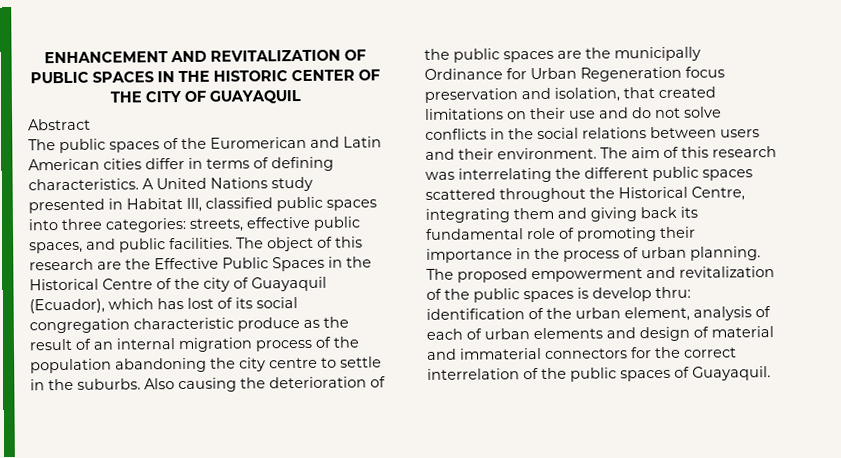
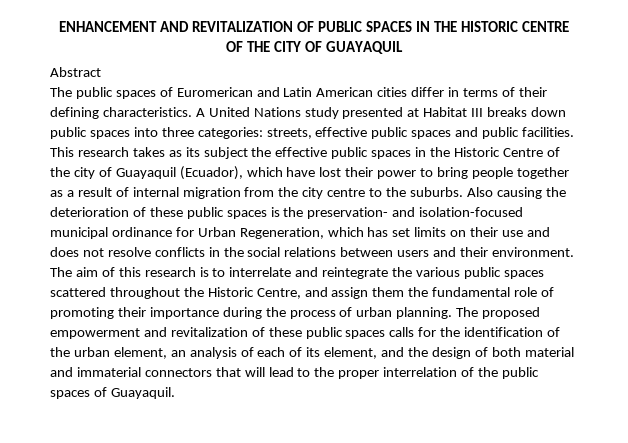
- ENHANCEMENT AND REVITALIZATION OF PUBLIC SPACES IN THE HISTORIC CENTER OF THE CITY OF GUAYAQUIL
+ ENHANCEMENT AND REVITALIZATION OF PUBLIC SPACES IN THE HISTORIC CENTRE OF THE CITY OF GUAYAQUIL
- The public spaces of the Euromerican and Latin American cities differ in terms of defining characteristics.
+ The public spaces of Euromerican and Latin American cities differ in terms of their defining characteristics.
- A United Nations study presented in Habitat III, classified public spaces into three categories: streets, effective public spaces, and public facilities.
+ A United Nations study presented at Habitat III breaks down public spaces into three categories: streets, effective public spaces and public facilities.
- The object of this research are the Effective Public Spaces in the Historical Centre of the city of Guayaquil (Ecuador), which has lost of its social congregation characteristic produce as the result of an internal migration process of the population abandoning the city centre to settle in the suburbs.
+ This research takes as its subject the effective public spaces in the Historic Centre of the city of Guayaquil (Ecuador), which have lost their power to bring people together as a result of internal migration from the city centre to the suburbs.
- Also causing the deterioration of the public spaces are the municipally Ordinance for Urban Regeneration focus preservation and isolation, that created limitations on their use and do not solve conflicts in the social relations between users and their environment.
+ Also causing the deterioration of these public spaces is the preservation- and isolation-focused municipal ordinance for Urban Regeneration, which has set limits on their use and does not resolve conflicts in the social relations between users and their environment.
- The aim of this research was interrelating the different public spaces scattered throughout the Historical Centre, integrating them and giving back its fundamental role of promoting their importance in the process of urban planning.
+ The aim of this research is to interrelate and reintegrate the various public spaces scattered throughout the Historic Centre, and assign them the fundamental role of promoting their importance during the process of urban planning.
- The proposed empowerment and revitalization of the public spaces is develop thru: identification of the urban element, analysis of each of urban elements and design of material and immaterial connectors for the correct interrelation of the public spaces of Guayaquil.
+ The proposed empowerment and revitalization of these public spaces calls for the identification of the urban element, an analysis of each of its element, and the design of both material and immaterial connectors that will lead to the proper interrelation of the public spaces of Guayaquil.

